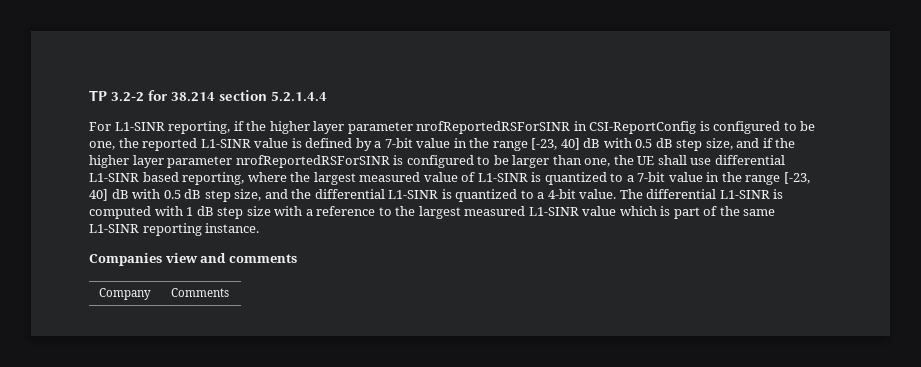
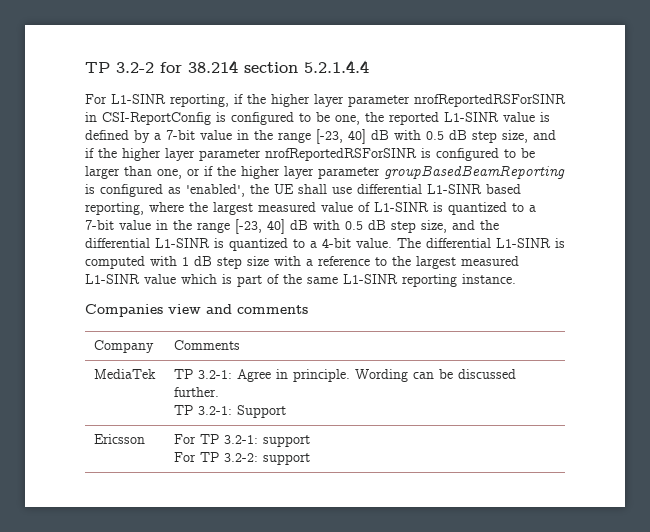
- For L1-SINR reporting, if the higher layer parameter nrofReportedRSForSINR in CSI-ReportConfig is configured to be one, the reported L1-SINR value is defined by a 7-bit value in the range [-23, 40] dB with 0.5 dB step size, and if the higher layer parameter nrofReportedRSForSINR is configured to be larger than one, the UE shall use differential L1-SINR based reporting, where the largest measured value of L1-SINR is quantized to a 7-bit value in the range [-23, 40] dB with 0.5 dB step size, and the differential L1-SINR is quantized to a 4-bit value.
+ For L1-SINR reporting, if the higher layer parameter nrofReportedRSForSINR in CSI-ReportConfig is configured to be one, the reported L1-SINR value is defined by a 7-bit value in the range [-23, 40] dB with 0.5 dB step size, and if the higher layer parameter nrofReportedRSForSINR is configured to be larger than one, or if the higher layer parameter groupBasedBeamReporting is configured as 'enabled', the UE shall use differential L1-SINR based reporting, where the largest measured value of L1-SINR is quantized to a 7-bit value in the range [-23, 40] dB with 0.5 dB step size, and the differential L1-SINR is quantized to a 4-bit value.
+ MediaTek | TP 3.2-1: Agree in principle. Wording can be discussed further.
+ TP 3.2-1: Support
+ Ericsson | For TP 3.2-1: support
+ For TP 3.2-2: support

